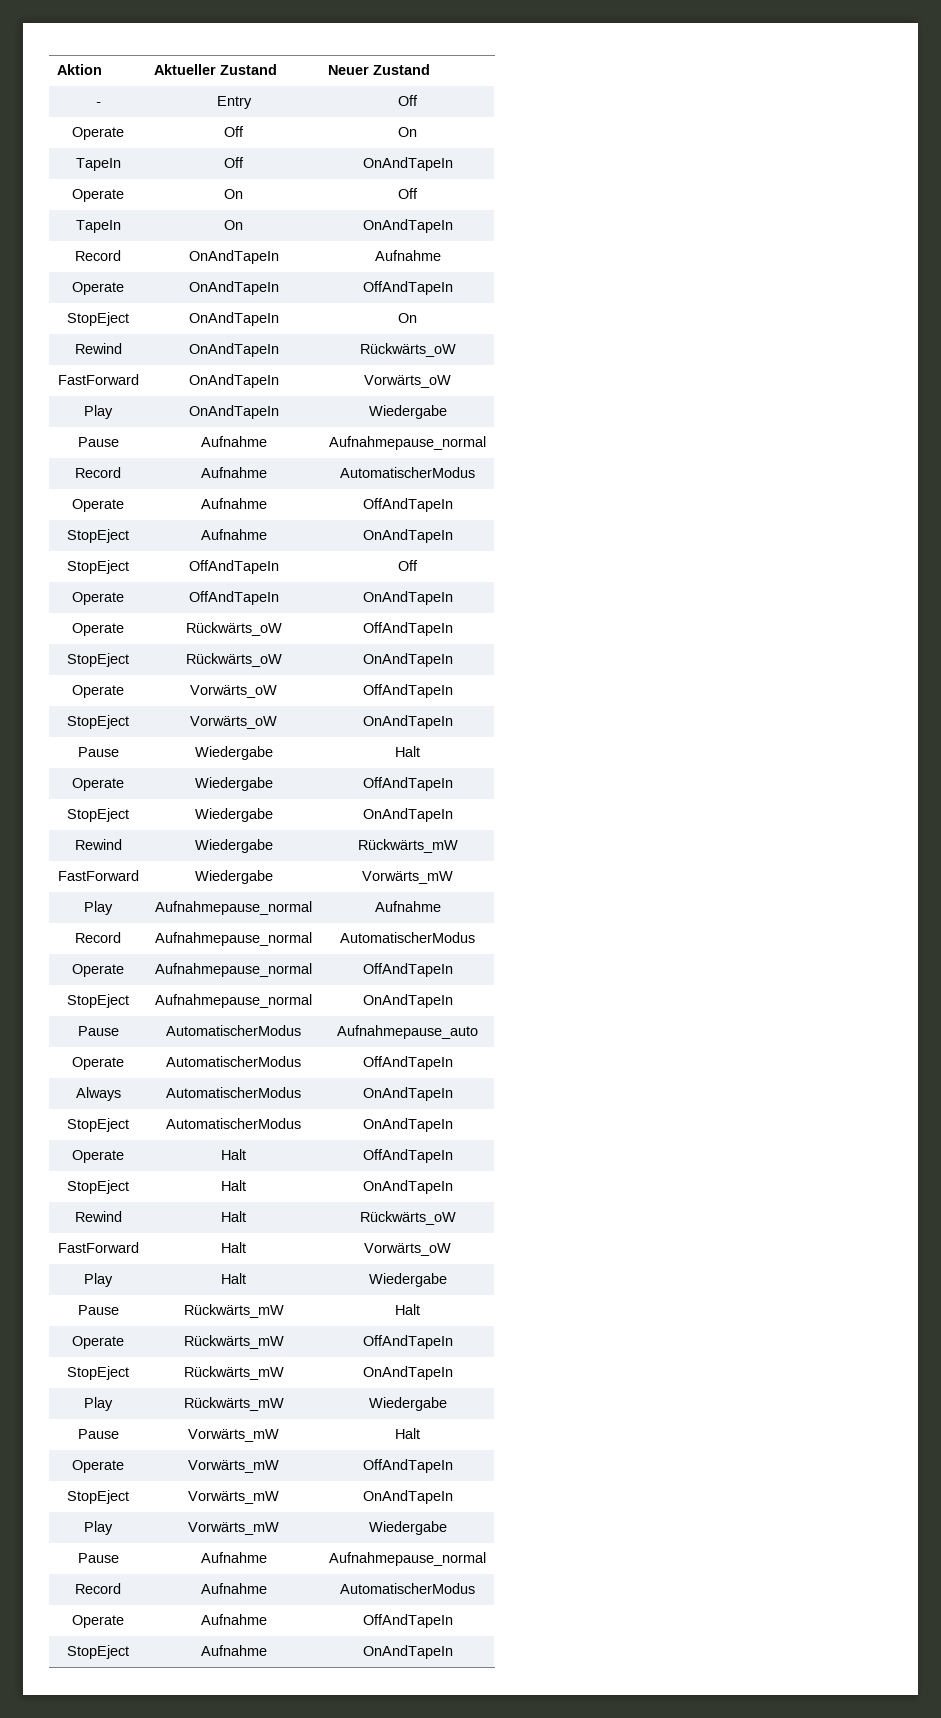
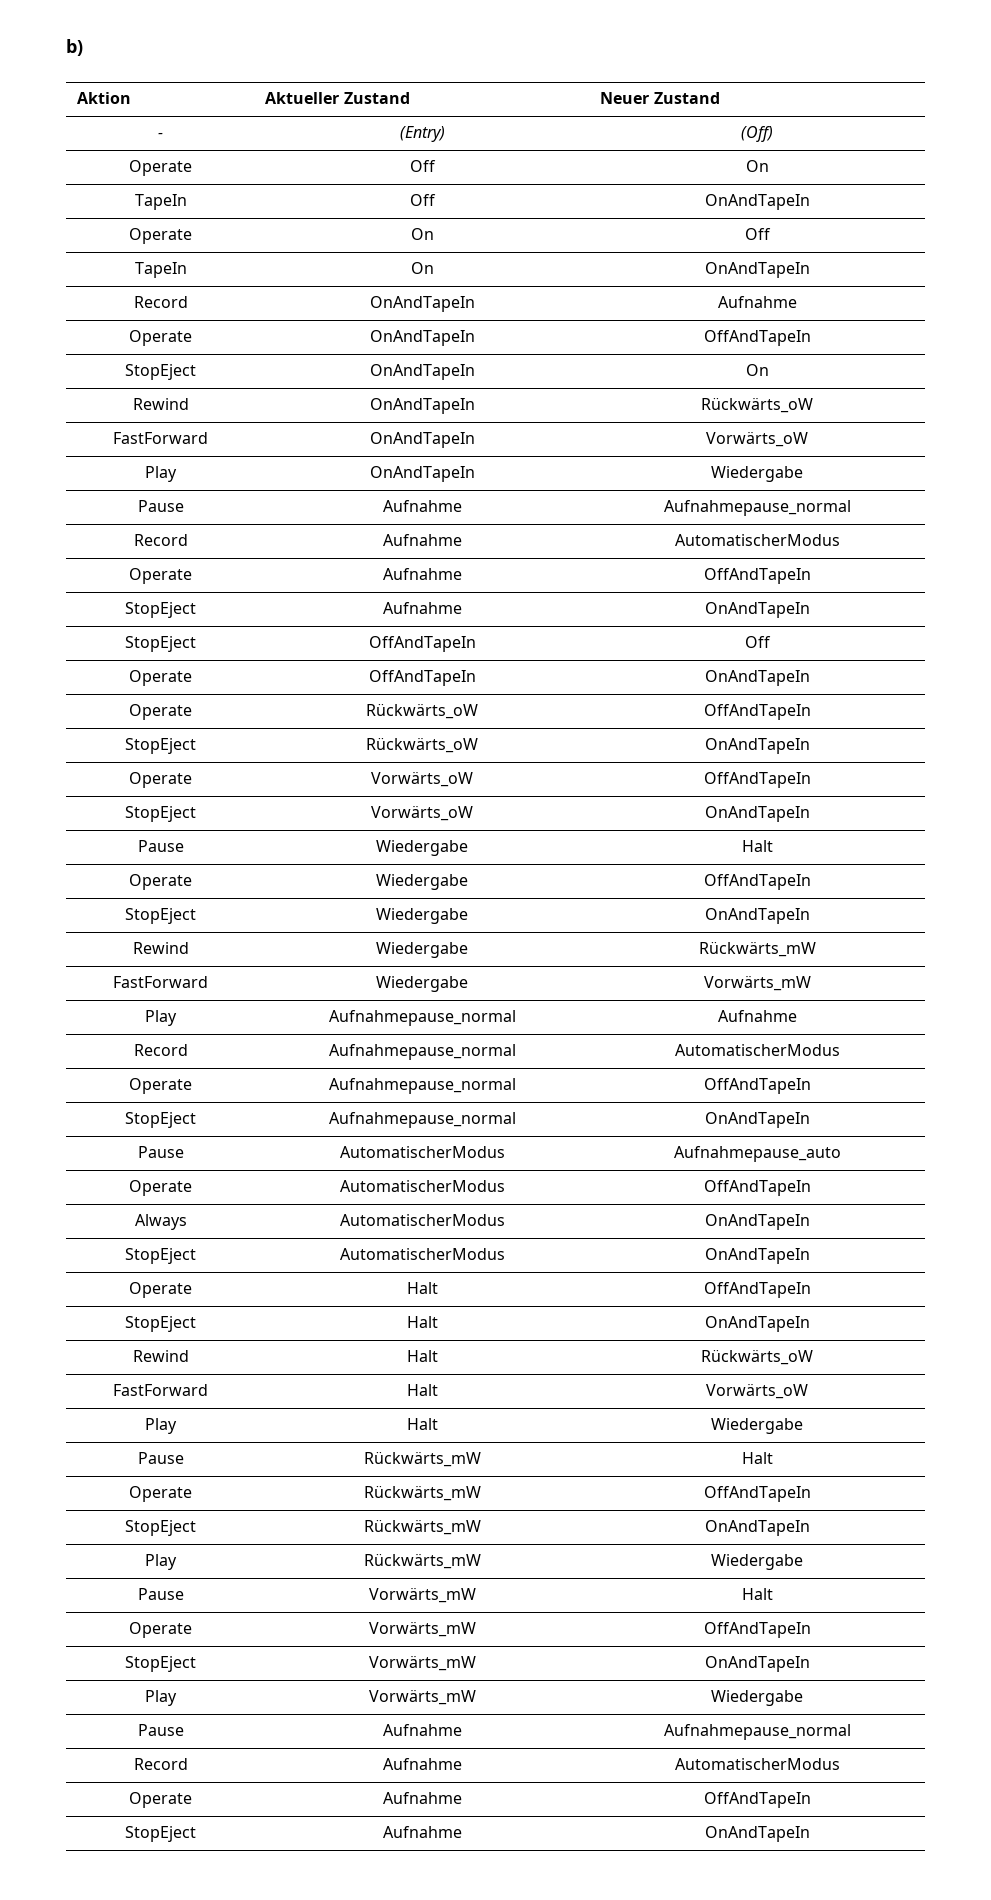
+ b)
- - | Entry | Off
+ - | (Entry) | (Off)

